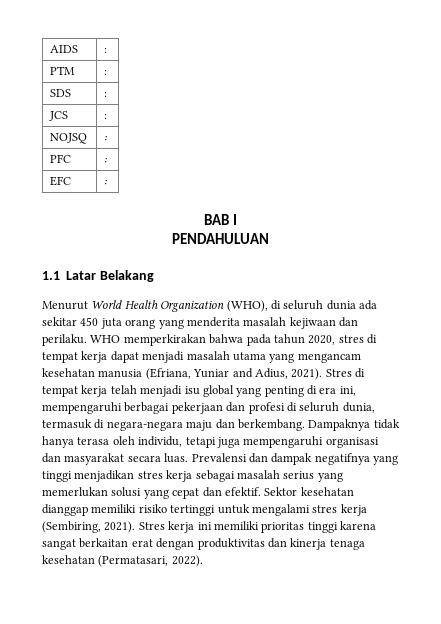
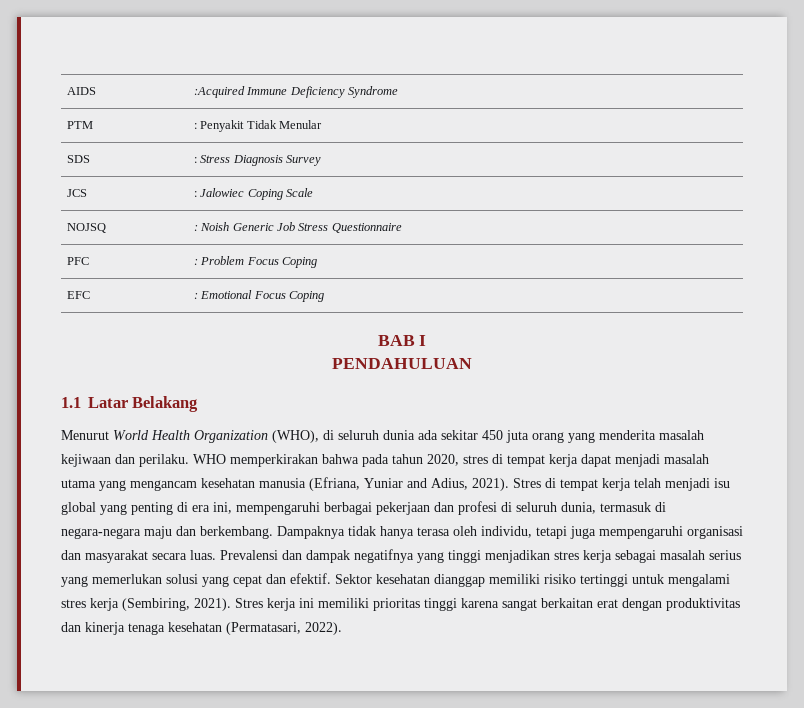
- AIDS | :
+ AIDS | :Acquired Immune Deficiency Syndrome
- PTM | :
+ PTM | : Penyakit Tidak Menular
- SDS | :
+ SDS | : Stress Diagnosis Survey
- JCS | :
+ JCS | : Jalowiec Coping Scale
- NOJSQ | :
+ NOJSQ | : Noish Generic Job Stress Questionnaire
- PFC | :
+ PFC | : Problem Focus Coping
- EFC | :
+ EFC | : Emotional Focus Coping

